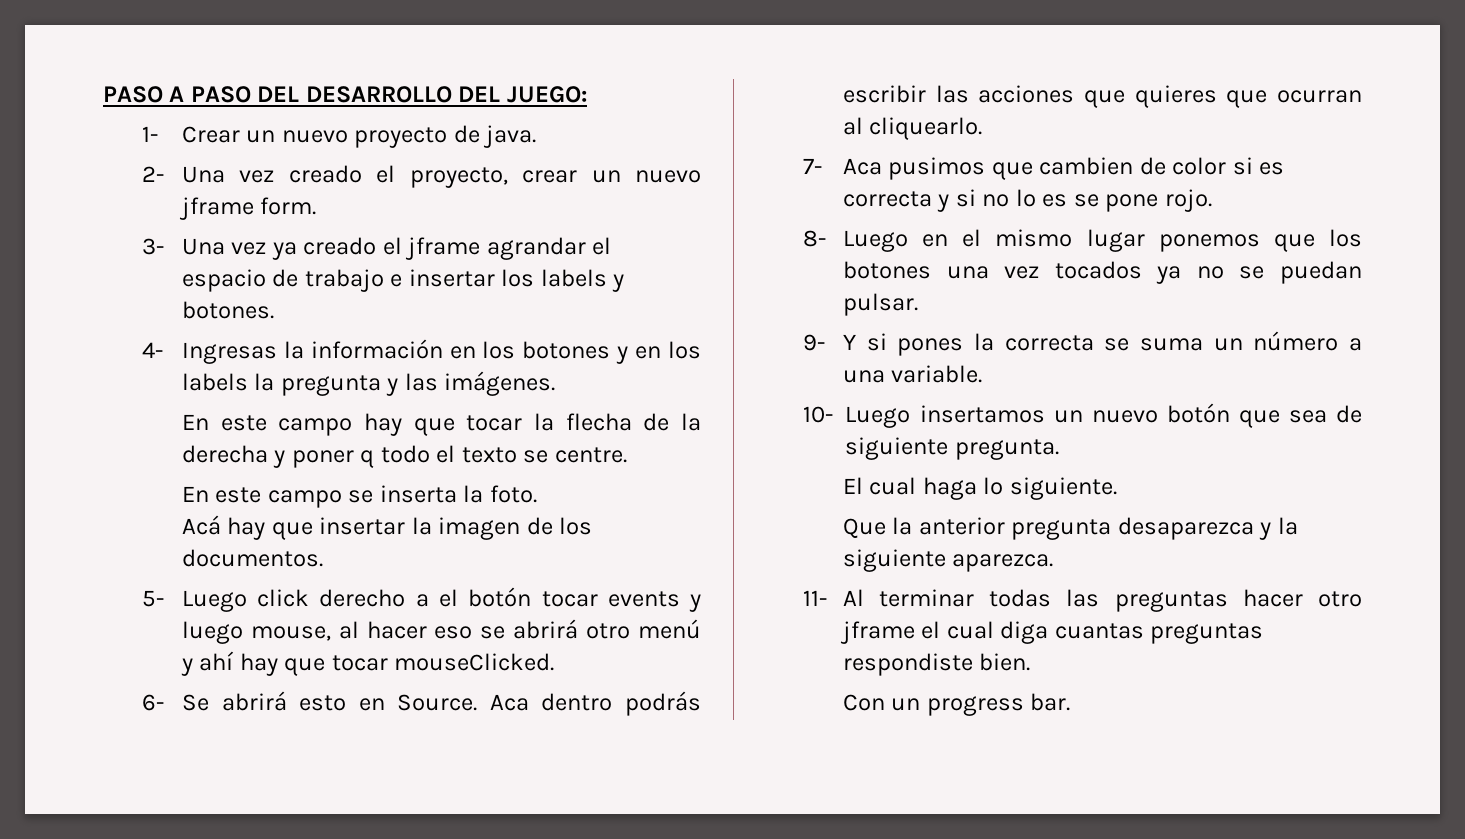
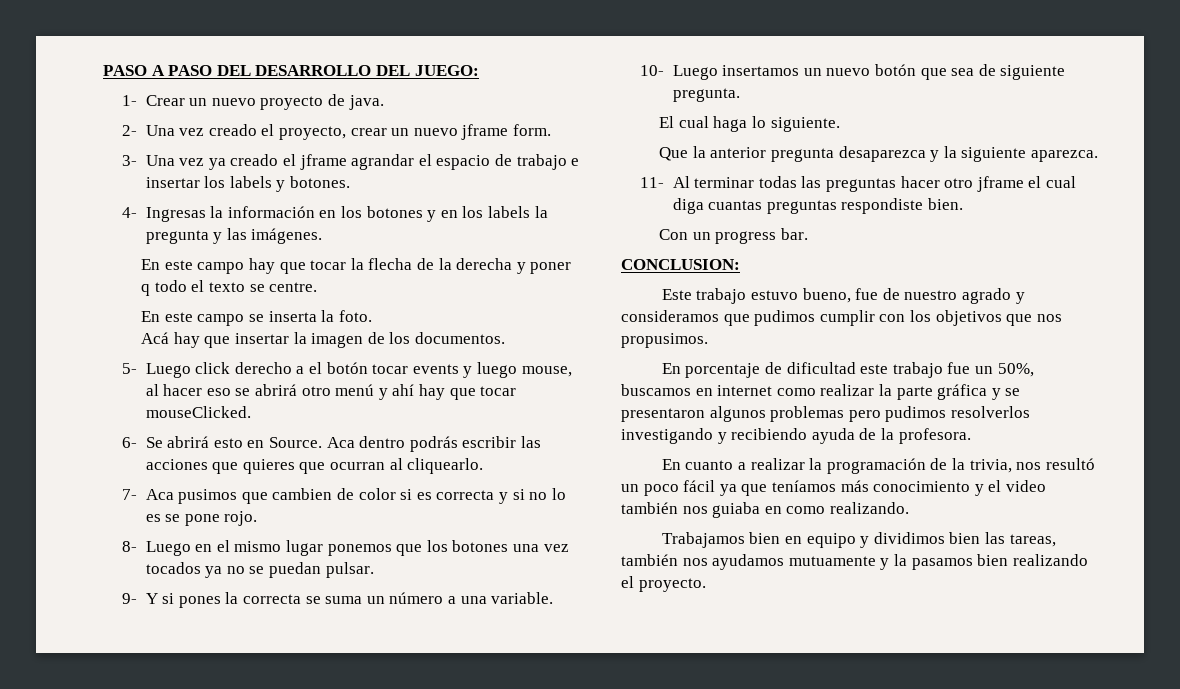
+ CONCLUSION:
+ Este trabajo estuvo bueno, fue de nuestro agrado y consideramos que pudimos cumplir con los objetivos que nos propusimos.
+ En porcentaje de dificultad este trabajo fue un 50%, buscamos en internet como realizar la parte gráfica y se presentaron algunos problemas pero pudimos resolverlos investigando y recibiendo ayuda de la profesora.
+ En cuanto a realizar la programación de la trivia, nos resultó un poco fácil ya que teníamos más conocimiento y el video también nos guiaba en como realizando.
+ Trabajamos bien en equipo y dividimos bien las tareas, también nos ayudamos mutuamente y la pasamos bien realizando el proyecto.

